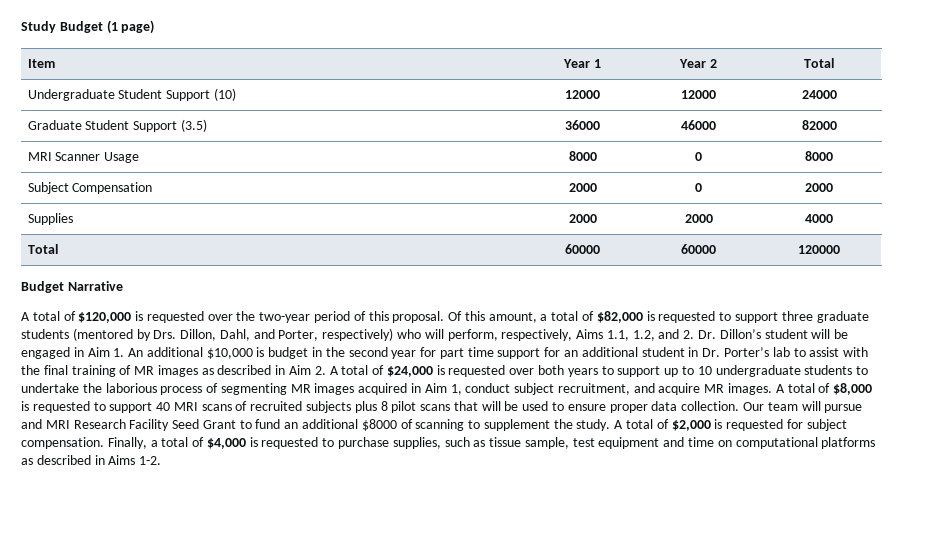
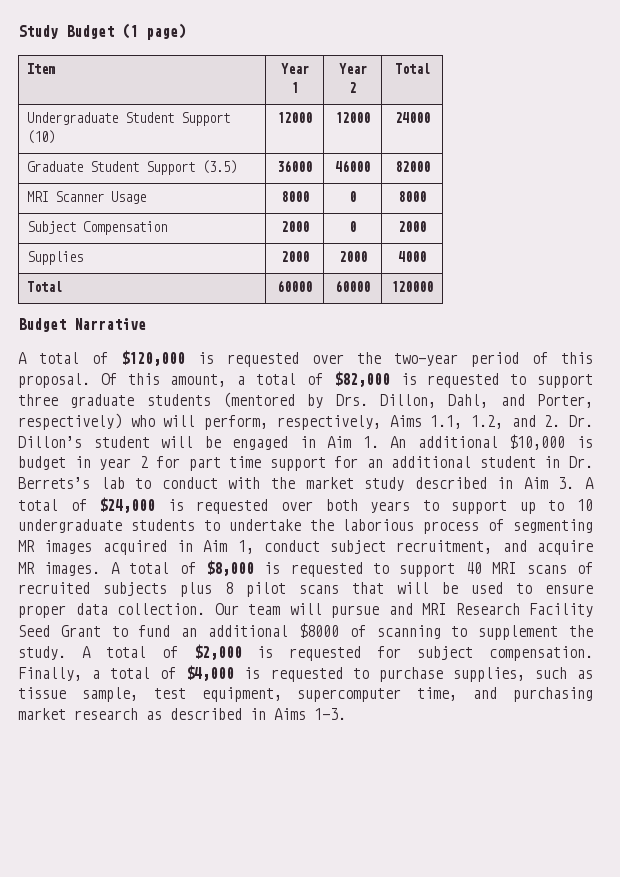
- Of this amount, a total of $82,000 is requested to support three graduate students (mentored by Drs. Dillon, Dahl, and Porter, respectively) who will perform, respectively, Aims 1.1, 1.2, and 2. Dr. Dillon’s student will be engaged in Aim 1. An additional $10,000 is budget in the second year for part time support for an additional student in Dr. Porter’s lab to assist with the final training of MR images as described in Aim 2. A total of $24,000 is requested over both years to support up to 10 undergraduate students to undertake the laborious process of segmenting MR images acquired in Aim 1, conduct subject recruitment, and acquire MR images.
+ Of this amount, a total of $82,000 is requested to support three graduate students (mentored by Drs. Dillon, Dahl, and Porter, respectively) who will perform, respectively, Aims 1.1, 1.2, and 2. Dr. Dillon’s student will be engaged in Aim 1. An additional $10,000 is budget in year 2 for part time support for an additional student in Dr. Berrets’s lab to conduct with the market study described in Aim 3. A total of $24,000 is requested over both years to support up to 10 undergraduate students to undertake the laborious process of segmenting MR images acquired in Aim 1, conduct subject recruitment, and acquire MR images.
- Finally, a total of $4,000 is requested to purchase supplies, such as tissue sample, test equipment and time on computational platforms as described in Aims 1-2.
+ Finally, a total of $4,000 is requested to purchase supplies, such as tissue sample, test equipment, supercomputer time, and purchasing market research as described in Aims 1-3.

